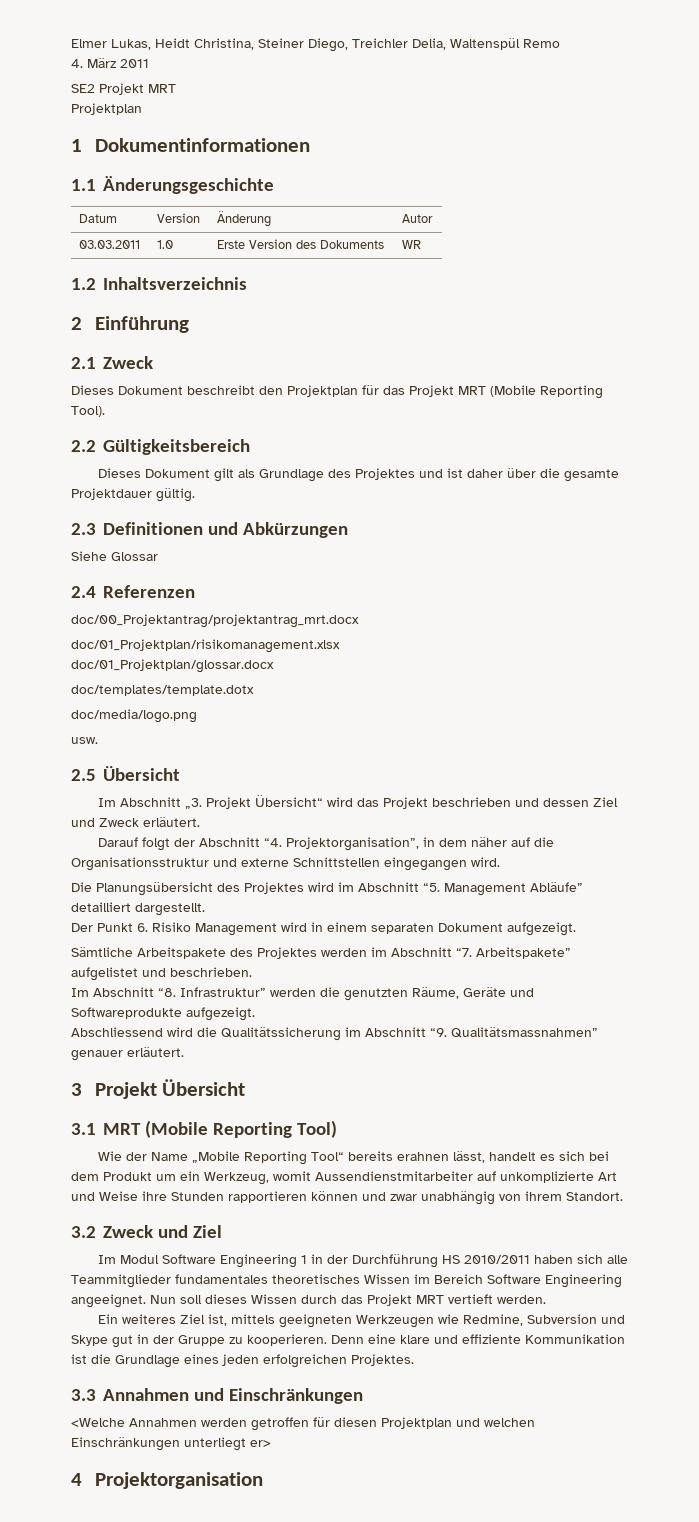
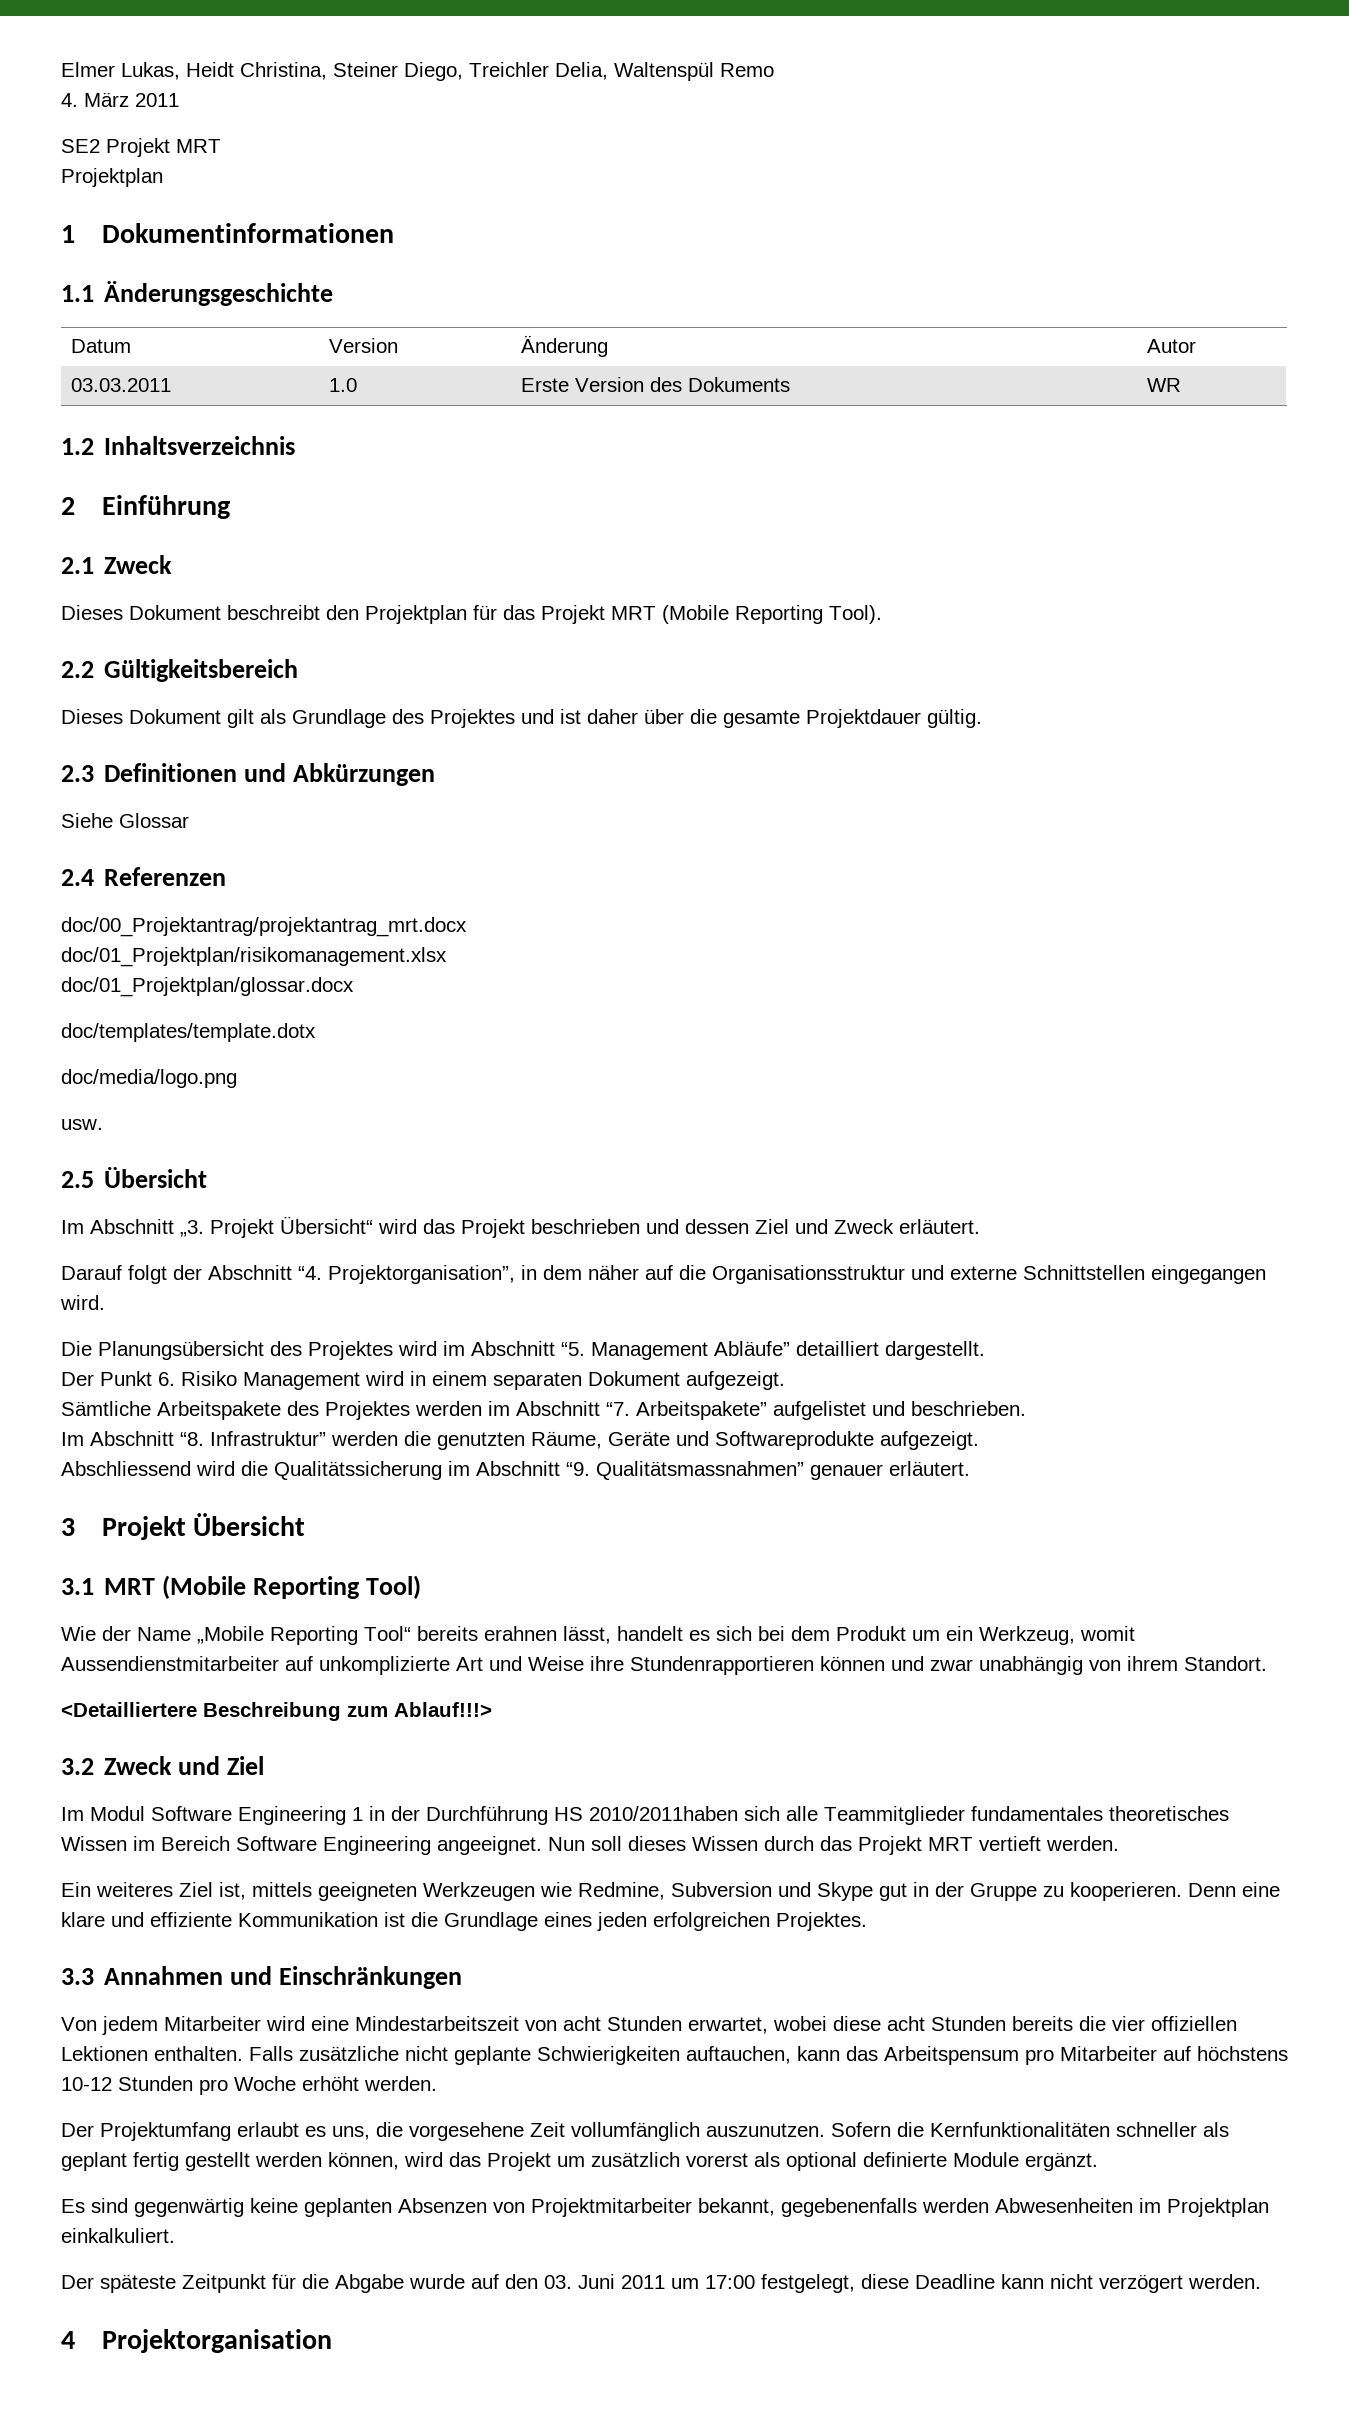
- Wie der Name „Mobile Reporting Tool“ bereits erahnen lässt, handelt es sich bei dem Produkt um ein Werkzeug, womit Aussendienstmitarbeiter auf unkomplizierte Art und Weise ihre Stunden rapportieren können und zwar unabhängig von ihrem Standort.
+ Wie der Name „Mobile Reporting Tool“ bereits erahnen lässt, handelt es sich bei dem Produkt um ein Werkzeug, womit Aussendienstmitarbeiter auf unkomplizierte Art und Weise ihre Stundenrapportieren können und zwar unabhängig von ihrem Standort.
+ <Detailliertere Beschreibung zum Ablauf!!!>
- Im Modul Software Engineering 1 in der Durchführung HS 2010/2011 haben sich alle Teammitglieder fundamentales theoretisches Wissen im Bereich Software Engineering angeeignet.
+ Im Modul Software Engineering 1 in der Durchführung HS 2010/2011haben sich alle Teammitglieder fundamentales theoretisches Wissen im Bereich Software Engineering angeeignet.
- <Welche Annahmen werden getroffen für diesen Projektplan und welchen Einschränkungen unterliegt er>
+ Von jedem Mitarbeiter wird eine Mindestarbeitszeit von acht Stunden erwartet, wobei diese acht Stunden bereits die vier offiziellen Lektionen enthalten. Falls zusätzliche nicht geplante Schwierigkeiten auftauchen, kann das Arbeitspensum pro Mitarbeiter auf höchstens 10-12 Stunden pro Woche erhöht werden.
+ Der Projektumfang erlaubt es uns, die vorgesehene Zeit vollumfänglich auszunutzen. Sofern die Kernfunktionalitäten schneller als geplant fertig gestellt werden können, wird das Projekt um zusätzlich vorerst als optional definierte Module ergänzt.
+ Es sind gegenwärtig keine geplanten Absenzen von Projektmitarbeiter bekannt, gegebenenfalls werden Abwesenheiten im Projektplan einkalkuliert.
+ Der späteste Zeitpunkt für die Abgabe wurde auf den 03. Juni 2011 um 17:00 festgelegt, diese Deadline kann nicht verzögert werden.

